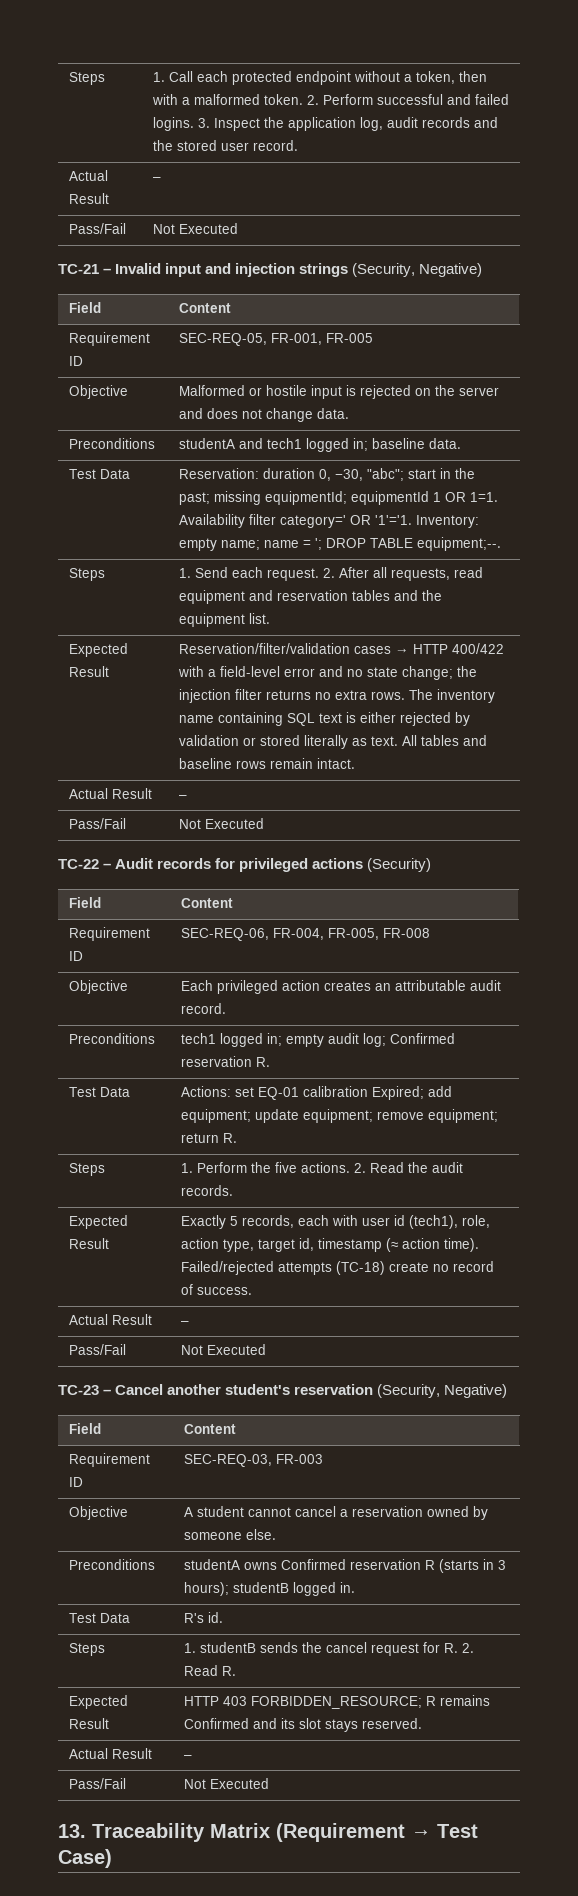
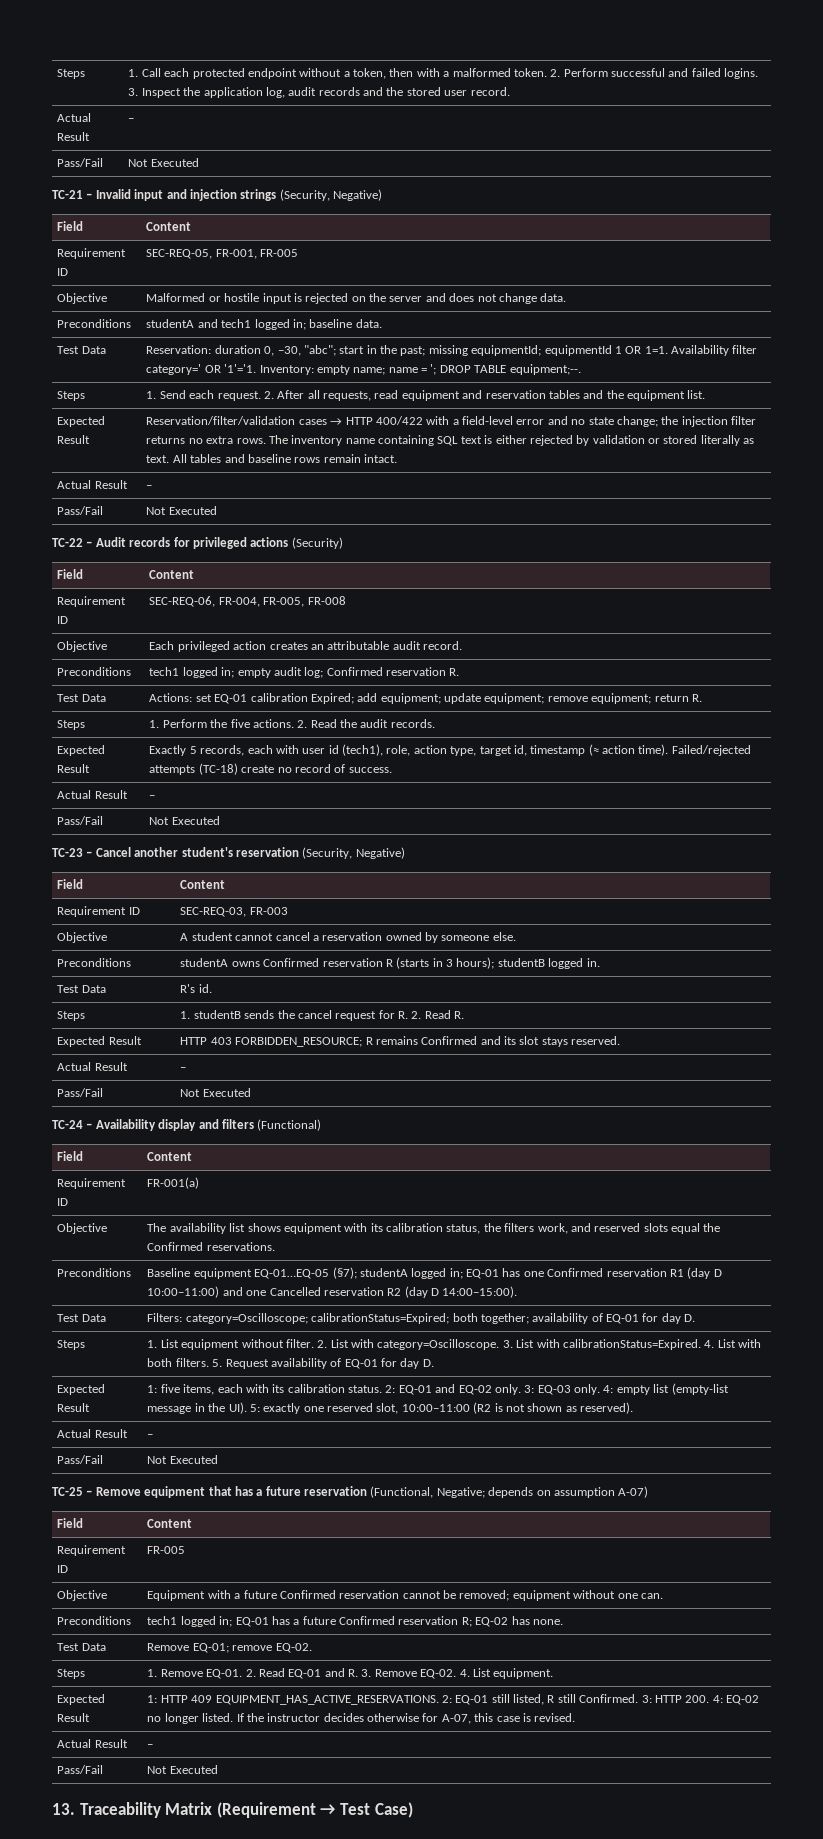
+ TC-24 – Availability display and filters (Functional)
+ Field | Content
+ Requirement ID | FR-001(a)
+ Objective | The availability list shows equipment with its calibration status, the filters work, and reserved slots equal the Confirmed reservations.
+ Preconditions | Baseline equipment EQ-01…EQ-05 (§7); studentA logged in; EQ-01 has one Confirmed reservation R1 (day D 10:00–11:00) and one Cancelled reservation R2 (day D 14:00–15:00).
+ Test Data | Filters: category=Oscilloscope; calibrationStatus=Expired; both together; availability of EQ-01 for day D.
+ Steps | 1. List equipment without filter. 2. List with category=Oscilloscope. 3. List with calibrationStatus=Expired. 4. List with both filters. 5. Request availability of EQ-01 for day D.
+ Expected Result | 1: five items, each with its calibration status. 2: EQ-01 and EQ-02 only. 3: EQ-03 only. 4: empty list (empty-list message in the UI). 5: exactly one reserved slot, 10:00–11:00 (R2 is not shown as reserved).
+ Actual Result | –
+ Pass/Fail | Not Executed
+ TC-25 – Remove equipment that has a future reservation (Functional, Negative; depends on assumption A-07)
+ Field | Content
+ Requirement ID | FR-005
+ Objective | Equipment with a future Confirmed reservation cannot be removed; equipment without one can.
+ Preconditions | tech1 logged in; EQ-01 has a future Confirmed reservation R; EQ-02 has none.
+ Test Data | Remove EQ-01; remove EQ-02.
+ Steps | 1. Remove EQ-01. 2. Read EQ-01 and R. 3. Remove EQ-02. 4. List equipment.
+ Expected Result | 1: HTTP 409 EQUIPMENT_HAS_ACTIVE_RESERVATIONS. 2: EQ-01 still listed, R still Confirmed. 3: HTTP 200. 4: EQ-02 no longer listed. If the instructor decides otherwise for A-07, this case is revised.
+ Actual Result | –
+ Pass/Fail | Not Executed

